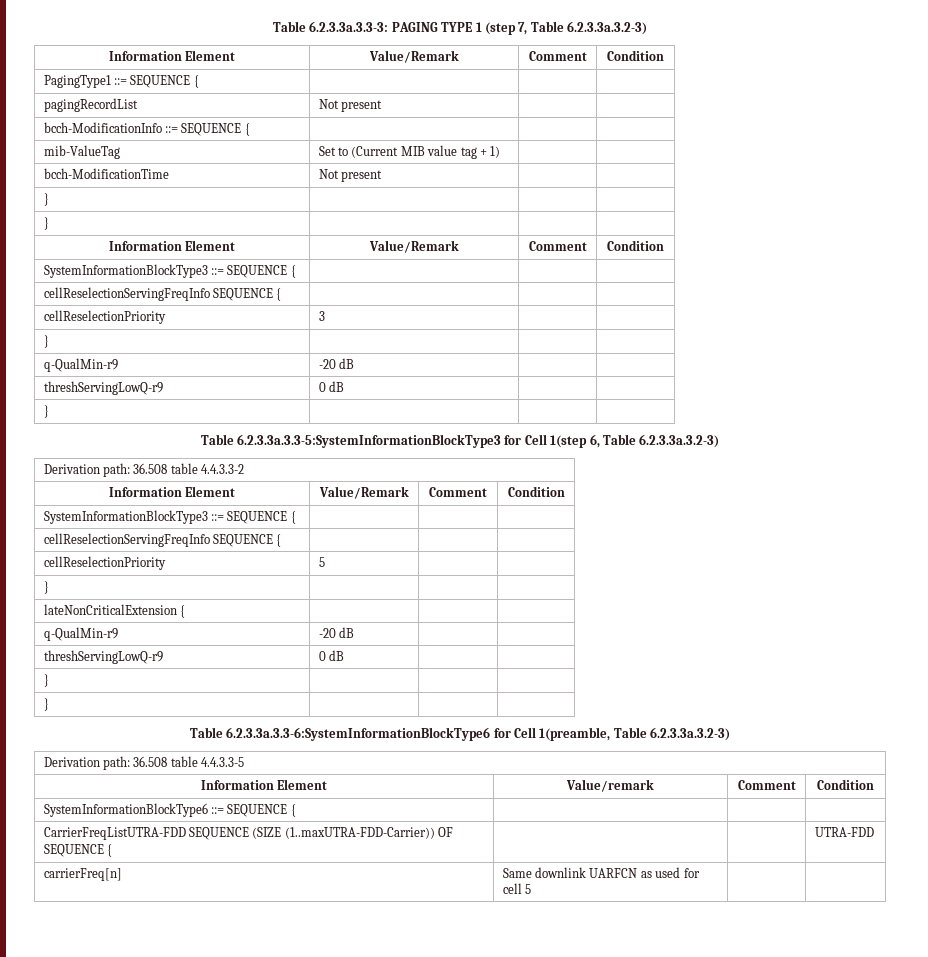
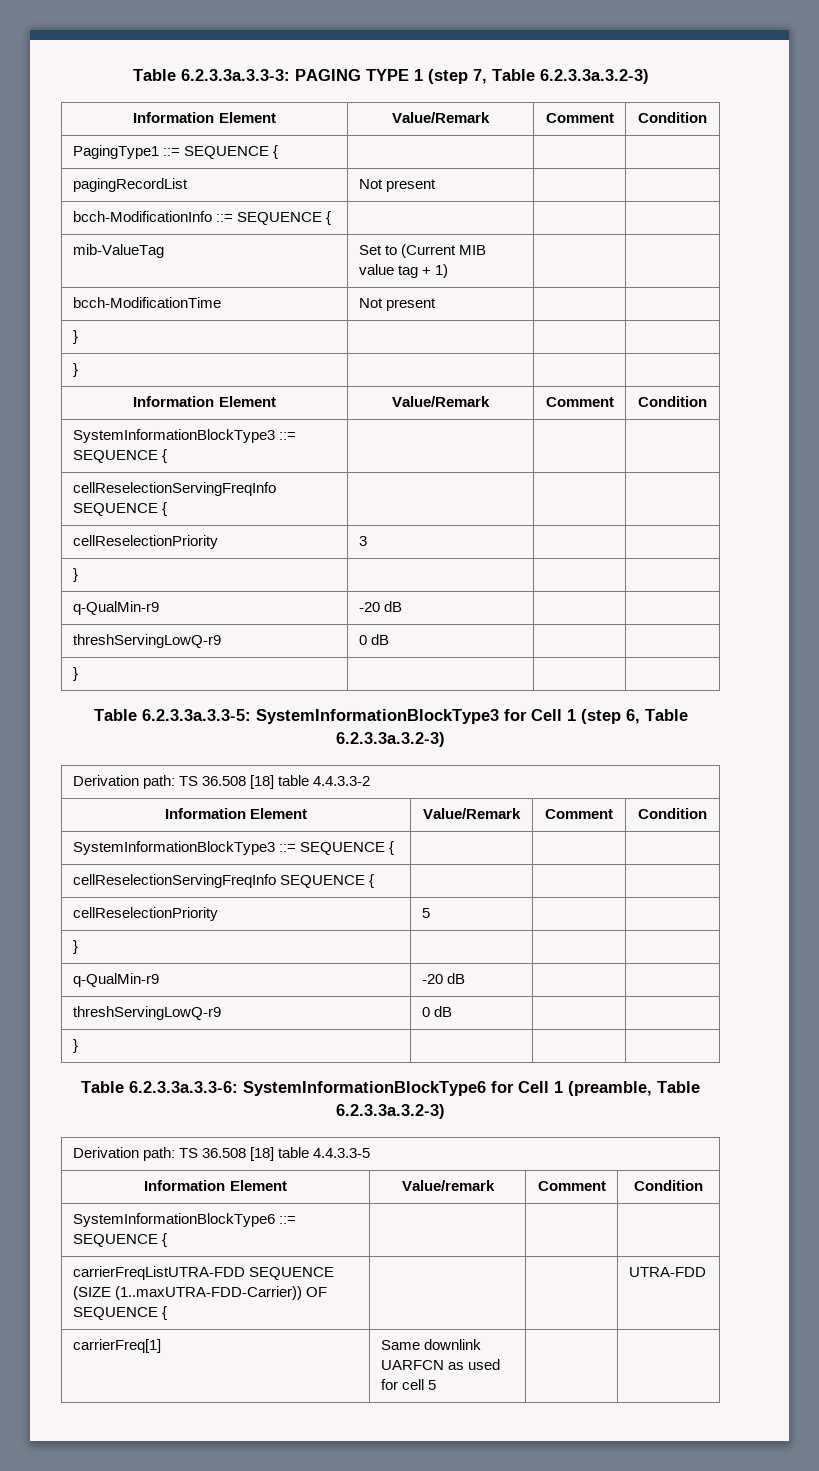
- Table 6.2.3.3a.3.3-5:SystemInformationBlockType3 for Cell 1(step 6, Table 6.2.3.3a.3.2-3)
+ Table 6.2.3.3a.3.3-5: SystemInformationBlockType3 for Cell 1 (step 6, Table 6.2.3.3a.3.2-3)
- Derivation path: 36.508 table 4.4.3.3-2
+ Derivation path: TS 36.508 [18] table 4.4.3.3-2
  cellReselectionPriority | 5 | |
  } | | |
- lateNonCriticalExtension { | | |
  q-QualMin-r9 | -20 dB | |
  threshServingLowQ-r9 | 0 dB | |
  } | | |
- } | | |
- Table 6.2.3.3a.3.3-6:SystemInformationBlockType6 for Cell 1(preamble, Table 6.2.3.3a.3.2-3)
- Derivation path: 36.508 table 4.4.3.3-5
+ Table 6.2.3.3a.3.3-6: SystemInformationBlockType6 for Cell 1 (preamble, Table 6.2.3.3a.3.2-3)
+ Derivation path: TS 36.508 [18] table 4.4.3.3-5
- CarrierFreqListUTRA-FDD SEQUENCE (SIZE (1..maxUTRA-FDD-Carrier)) OF SEQUENCE { | | | UTRA-FDD
+ carrierFreqListUTRA-FDD SEQUENCE (SIZE (1..maxUTRA-FDD-Carrier)) OF SEQUENCE { | | | UTRA-FDD
- carrierFreq[n] | Same downlink UARFCN as used for cell 5 | |
+ carrierFreq[1] | Same downlink UARFCN as used for cell 5 | |

